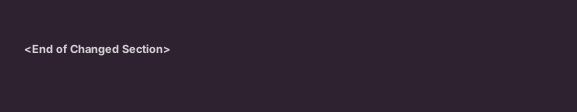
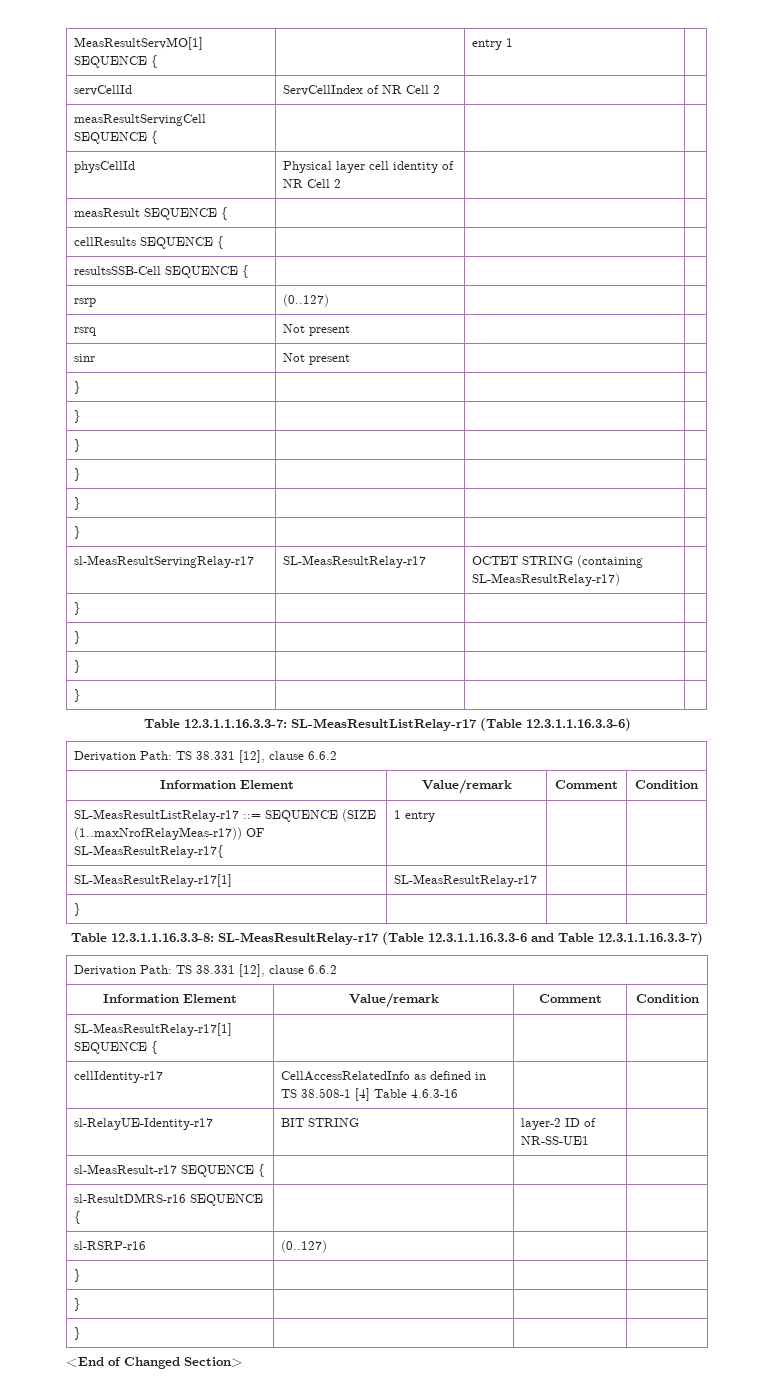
+ MeasResultServMO[1] SEQUENCE { | | entry 1 |
+ servCellId | ServCellIndex of NR Cell 2 | |
+ measResultServingCell SEQUENCE { | | |
+ physCellId | Physical layer cell identity of NR Cell 2 | |
+ measResult SEQUENCE { | | |
+ cellResults SEQUENCE { | | |
+ resultsSSB-Cell SEQUENCE { | | |
+ rsrp | (0..127) | |
+ rsrq | Not present | |
+ sinr | Not present | |
+ } | | |
+ } | | |
+ } | | |
+ } | | |
+ } | | |
+ } | | |
+ sl-MeasResultServingRelay-r17 | SL-MeasResultRelay-r17 | OCTET STRING (containing SL-MeasResultRelay-r17) |
+ } | | |
+ } | | |
+ } | | |
+ } | | |
+ Table 12.3.1.1.16.3.3-7: SL-MeasResultListRelay-r17 (Table 12.3.1.1.16.3.3-6)
+ Derivation Path: TS 38.331 [12], clause 6.6.2
+ Information Element | Value/remark | Comment | Condition
+ SL-MeasResultListRelay-r17 ::= SEQUENCE (SIZE (1..maxNrofRelayMeas-r17)) OF SL-MeasResultRelay-r17{ | 1 entry | |
+ SL-MeasResultRelay-r17[1] | SL-MeasResultRelay-r17 | |
+ } | | |
+ Table 12.3.1.1.16.3.3-8: SL-MeasResultRelay-r17 (Table 12.3.1.1.16.3.3-6 and Table 12.3.1.1.16.3.3-7)
+ Derivation Path: TS 38.331 [12], clause 6.6.2
+ Information Element | Value/remark | Comment | Condition
+ SL-MeasResultRelay-r17[1] SEQUENCE { | | |
+ cellIdentity-r17 | CellAccessRelatedInfo as defined in TS 38.508-1 [4] Table 4.6.3-16 | |
+ sl-RelayUE-Identity-r17 | BIT STRING | layer-2 ID of NR-SS-UE1 |
+ sl-MeasResult-r17 SEQUENCE { | | |
+ sl-ResultDMRS-r16 SEQUENCE { | | |
+ sl-RSRP-r16 | (0..127) | |
+ } | | |
+ } | | |
+ } | | |

